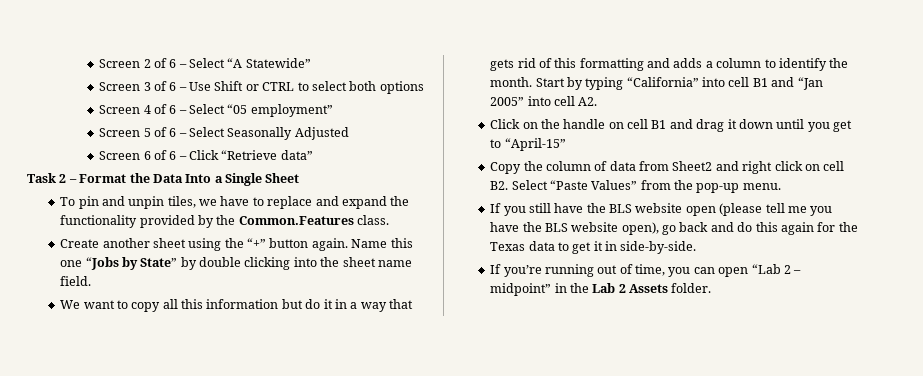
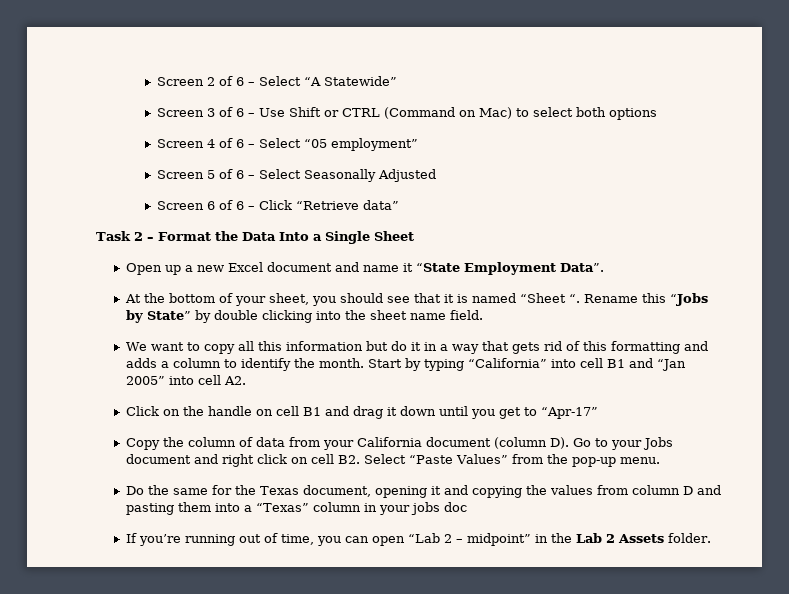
- Screen 3 of 6 – Use Shift or CTRL to select both options
+ Screen 3 of 6 – Use Shift or CTRL (Command on Mac) to select both options
- To pin and unpin tiles, we have to replace and expand the functionality provided by the Common.Features class.
- Create another sheet using the “+” button again. Name this one “Jobs by State” by double clicking into the sheet name field.
+ Open up a new Excel document and name it “State Employment Data”.
+ At the bottom of your sheet, you should see that it is named “Sheet “. Rename this “Jobs by State” by double clicking into the sheet name field.
- Click on the handle on cell B1 and drag it down until you get to “April-15”
+ Click on the handle on cell B1 and drag it down until you get to “Apr-17”
- Copy the column of data from Sheet2 and right click on cell B2. Select “Paste Values” from the pop-up menu.
+ Copy the column of data from your California document (column D). Go to your Jobs document and right click on cell B2. Select “Paste Values” from the pop-up menu.
- If you still have the BLS website open (please tell me you have the BLS website open), go back and do this again for the Texas data to get it in side-by-side.
+ Do the same for the Texas document, opening it and copying the values from column D and pasting them into a “Texas” column in your jobs doc

